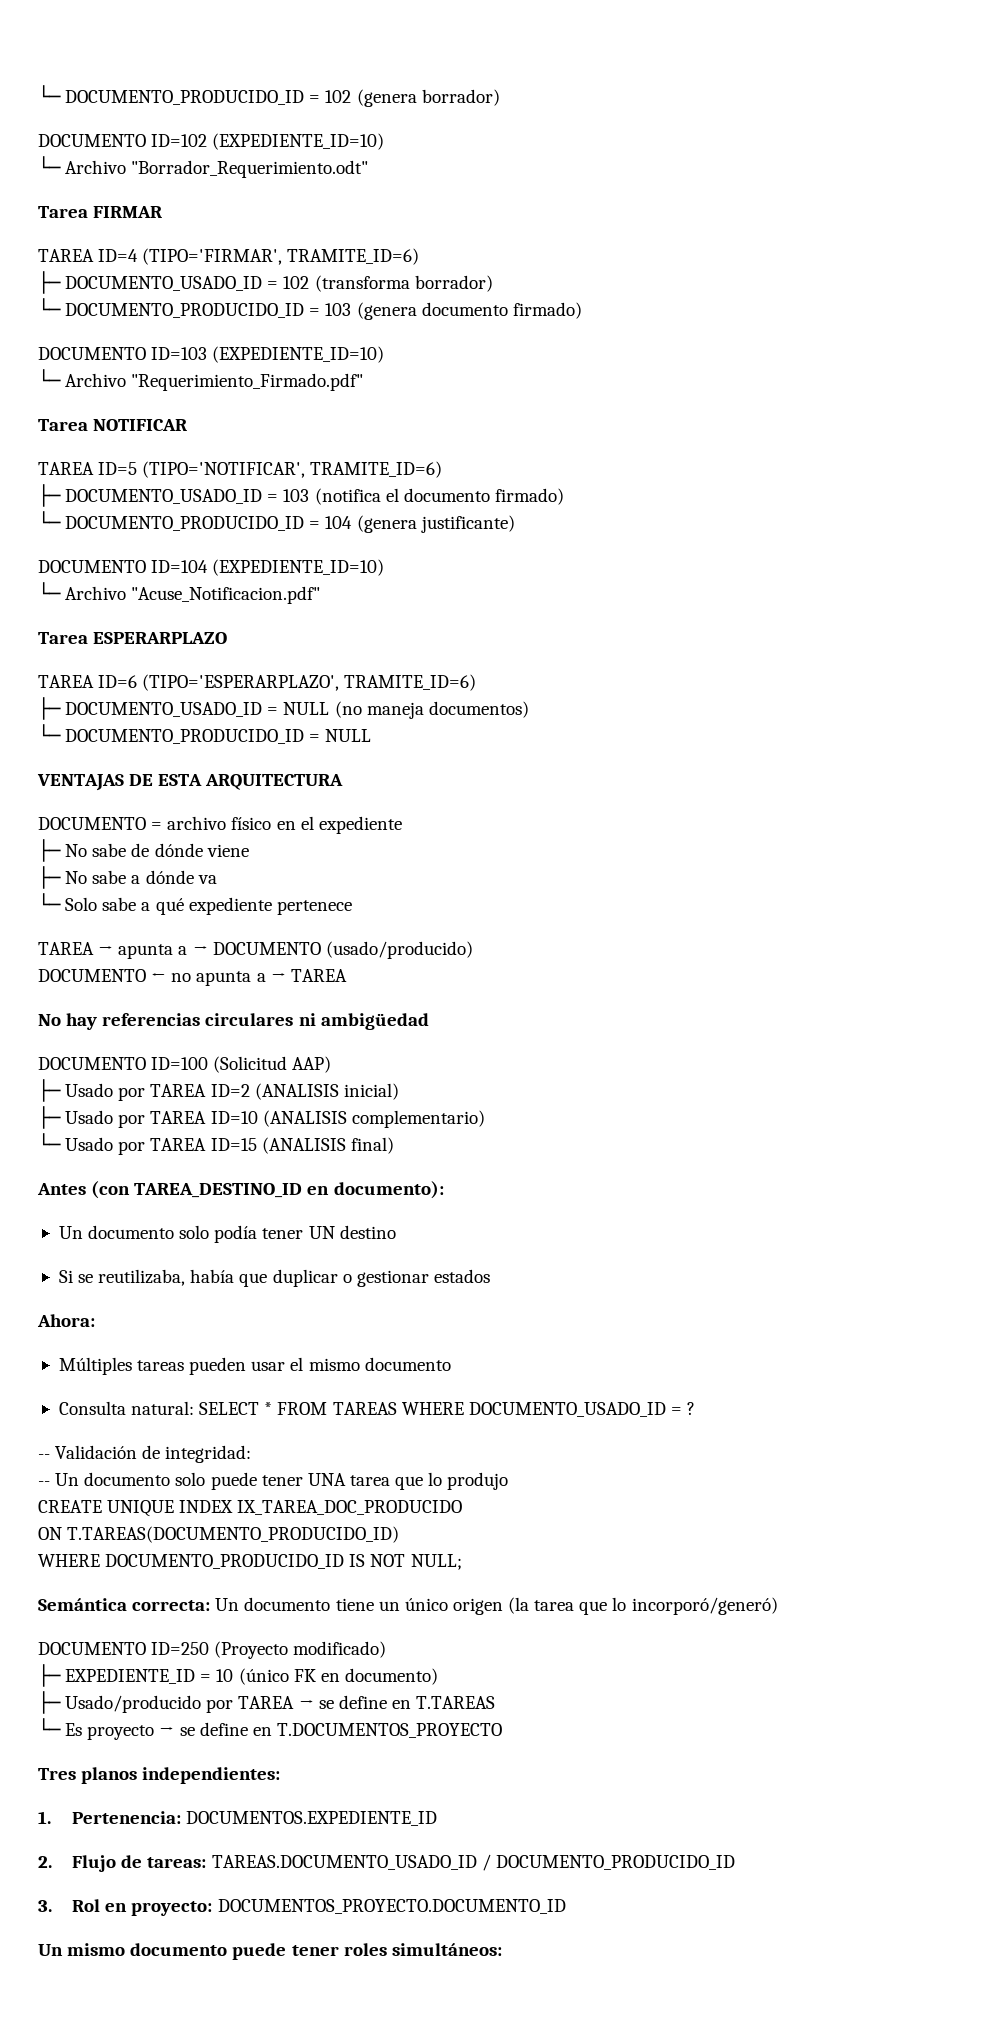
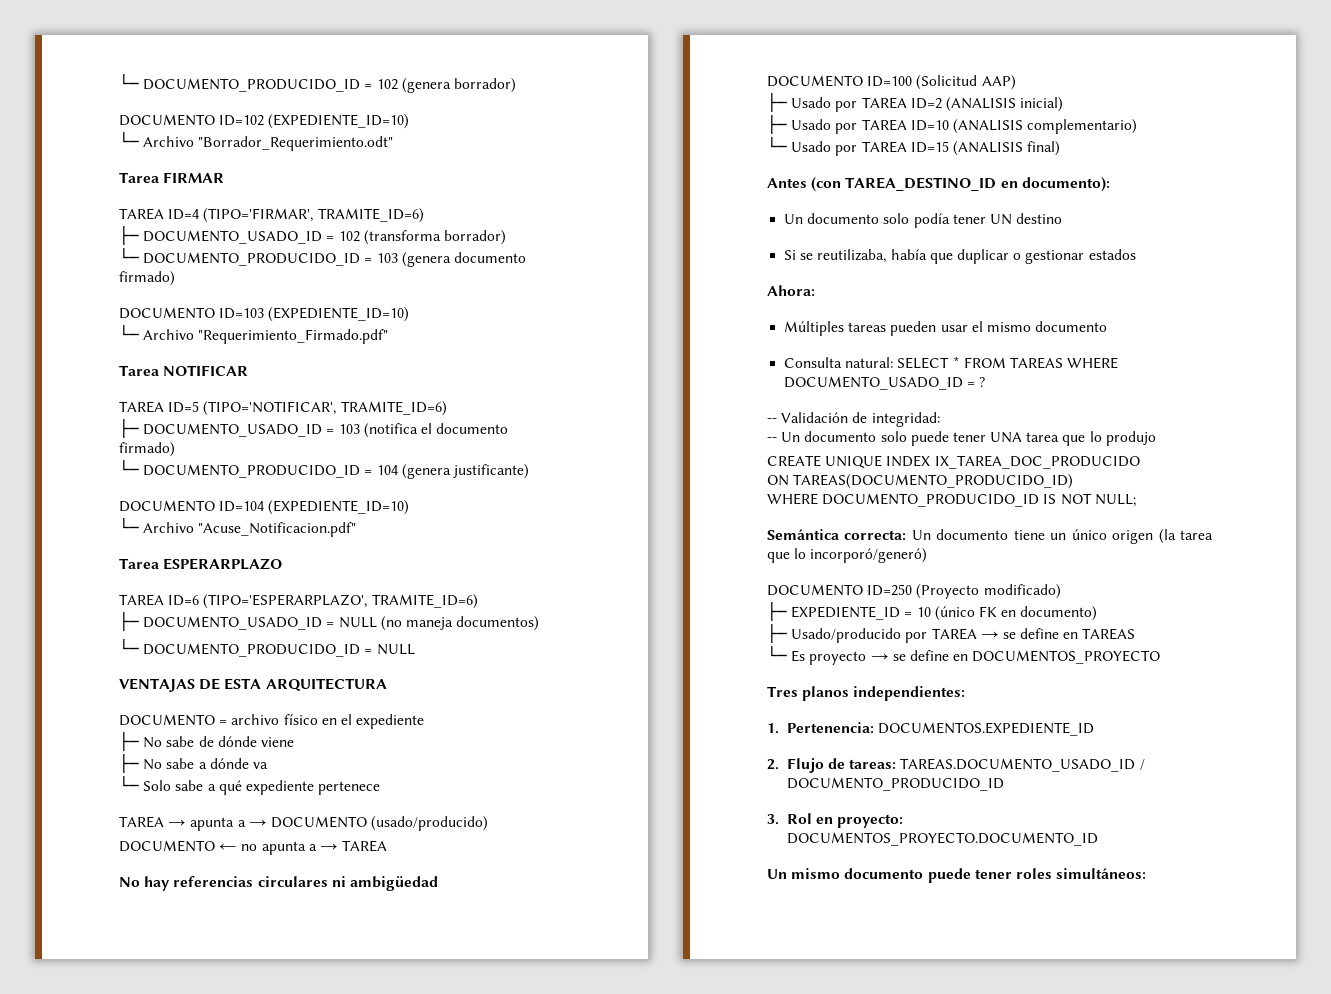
- ON T.TAREAS(DOCUMENTO_PRODUCIDO_ID)
+ ON TAREAS(DOCUMENTO_PRODUCIDO_ID)
- ├─ Usado/producido por TAREA → se define en T.TAREAS
+ ├─ Usado/producido por TAREA → se define en TAREAS
- └─ Es proyecto → se define en T.DOCUMENTOS_PROYECTO
+ └─ Es proyecto → se define en DOCUMENTOS_PROYECTO

